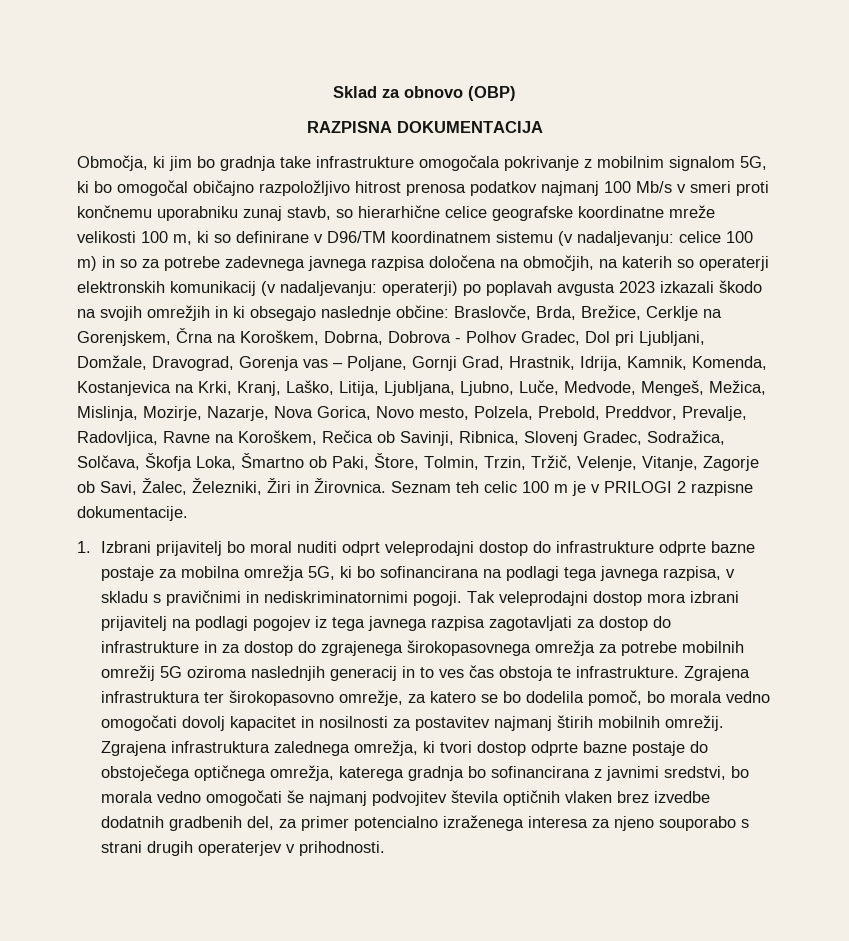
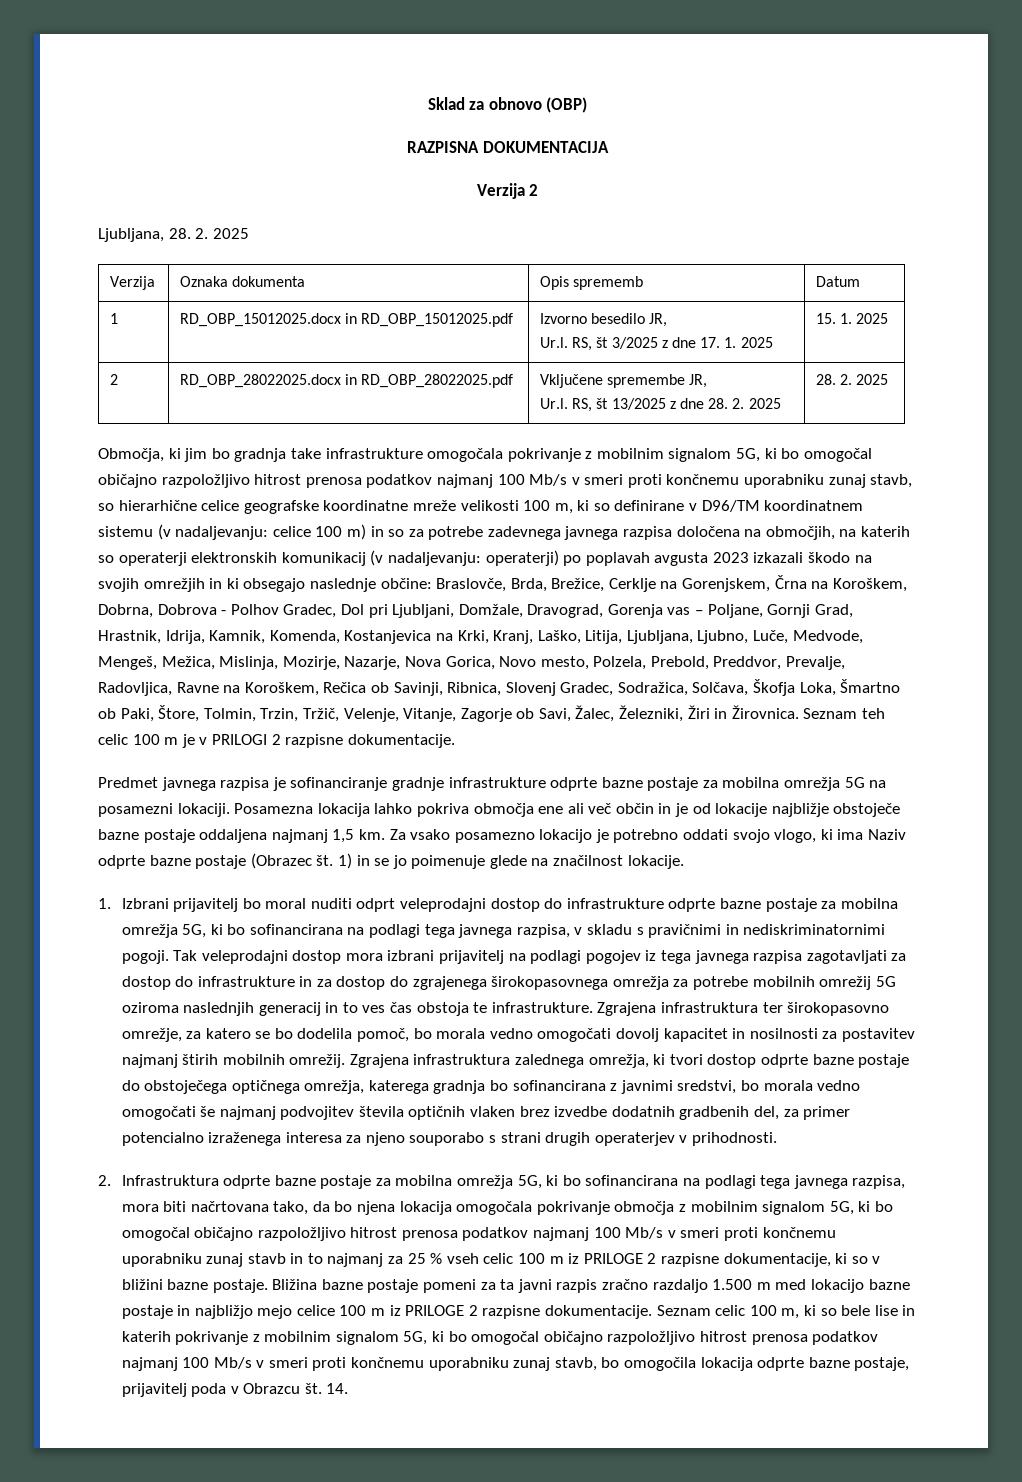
+ Verzija 2
+ Ljubljana, 28. 2. 2025
+ Verzija | Oznaka dokumenta | Opis sprememb | Datum
+ 1 | RD_OBP_15012025.docx in RD_OBP_15012025.pdf | Izvorno besedilo JR,
+ Ur.l. RS, št 3/2025 z dne 17. 1. 2025 | 15. 1. 2025
+ 2 | RD_OBP_28022025.docx in RD_OBP_28022025.pdf | Vključene spremembe JR,
+ Ur.l. RS, št 13/2025 z dne 28. 2. 2025 | 28. 2. 2025
+ Predmet javnega razpisa je sofinanciranje gradnje infrastrukture odprte bazne postaje za mobilna omrežja 5G na posamezni lokaciji. Posamezna lokacija lahko pokriva območja ene ali več občin in je od lokacije najbližje obstoječe bazne postaje oddaljena najmanj 1,5 km. Za vsako posamezno lokacijo je potrebno oddati svojo vlogo, ki ima Naziv odprte bazne postaje (Obrazec št. 1) in se jo poimenuje glede na značilnost lokacije.
+ 2. Infrastruktura odprte bazne postaje za mobilna omrežja 5G, ki bo sofinancirana na podlagi tega javnega razpisa, mora biti načrtovana tako, da bo njena lokacija omogočala pokrivanje območja z mobilnim signalom 5G, ki bo omogočal običajno razpoložljivo hitrost prenosa podatkov najmanj 100 Mb/s v smeri proti končnemu uporabniku zunaj stavb in to najmanj za 25 % vseh celic 100 m iz PRILOGE 2 razpisne dokumentacije, ki so v bližini bazne postaje. Bližina bazne postaje pomeni za ta javni razpis zračno razdaljo 1.500 m med lokacijo bazne postaje in najbližjo mejo celice 100 m iz PRILOGE 2 razpisne dokumentacije. Seznam celic 100 m, ki so bele lise in katerih pokrivanje z mobilnim signalom 5G, ki bo omogočal običajno razpoložljivo hitrost prenosa podatkov najmanj 100 Mb/s v smeri proti končnemu uporabniku zunaj stavb, bo omogočila lokacija odprte bazne postaje, prijavitelj poda v Obrazcu št. 14.

